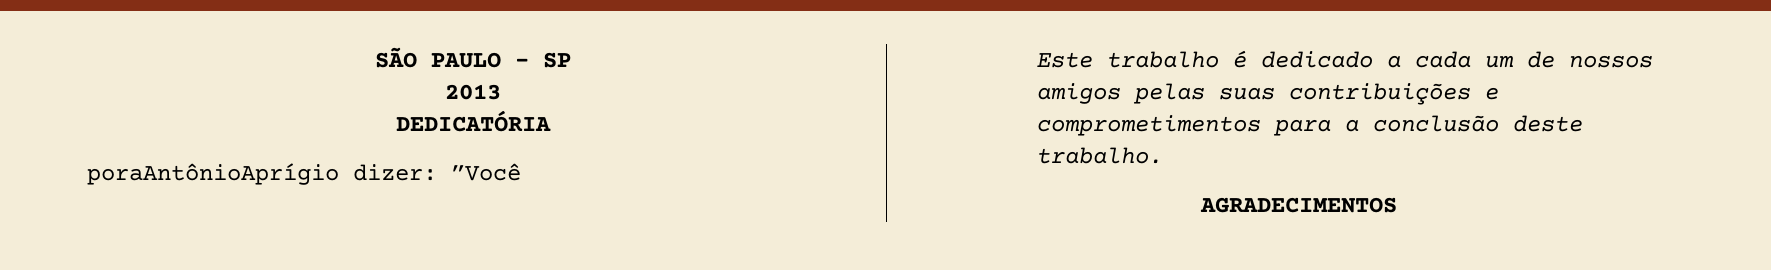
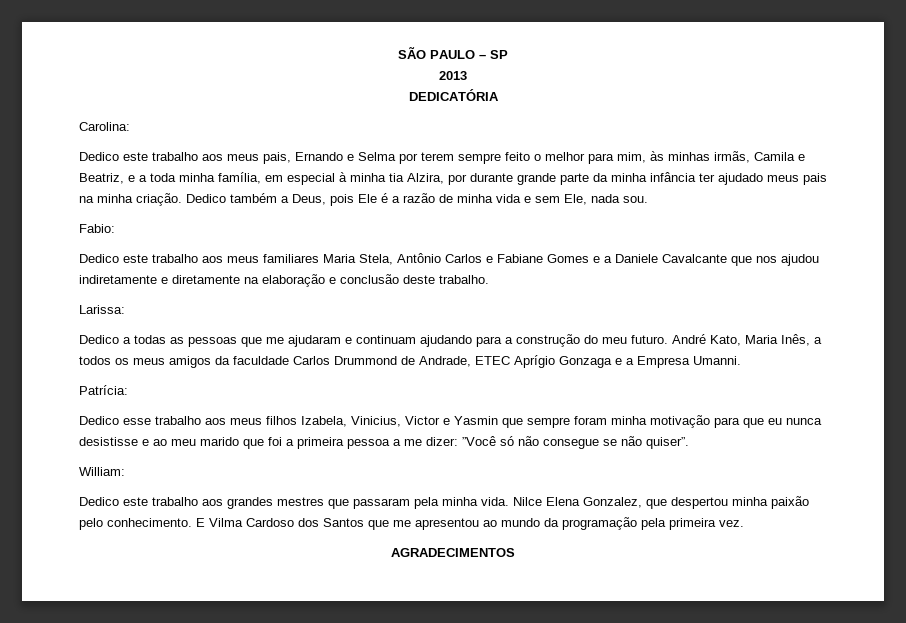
- poraAntônioAprígio dizer: ”Você
- Este trabalho é dedicado a cada um de nossos amigos pelas suas contribuições e comprometimentos para a conclusão deste trabalho.
+ Carolina:
+ Dedico este trabalho aos meus pais, Ernando e Selma por terem sempre feito o melhor para mim, às minhas irmãs, Camila e Beatriz, e a toda minha família, em especial à minha tia Alzira, por durante grande parte da minha infância ter ajudado meus pais na minha criação. Dedico também a Deus, pois Ele é a razão de minha vida e sem Ele, nada sou.
+ Fabio:
+ Dedico este trabalho aos meus familiares Maria Stela, Antônio Carlos e Fabiane Gomes e a Daniele Cavalcante que nos ajudou indiretamente e diretamente na elaboração e conclusão deste trabalho.
+ Larissa:
+ Dedico a todas as pessoas que me ajudaram e continuam ajudando para a construção do meu futuro. André Kato, Maria Inês, a todos os meus amigos da faculdade Carlos Drummond de Andrade, ETEC Aprígio Gonzaga e a Empresa Umanni.
+ Patrícia:
+ Dedico esse trabalho aos meus filhos Izabela, Vinicius, Victor e Yasmin que sempre foram minha motivação para que eu nunca desistisse e ao meu marido que foi a primeira pessoa a me dizer: ”Você só não consegue se não quiser”.
+ William:
+ Dedico este trabalho aos grandes mestres que passaram pela minha vida. Nilce Elena Gonzalez, que despertou minha paixão pelo conhecimento. E Vilma Cardoso dos Santos que me apresentou ao mundo da programação pela primeira vez.

